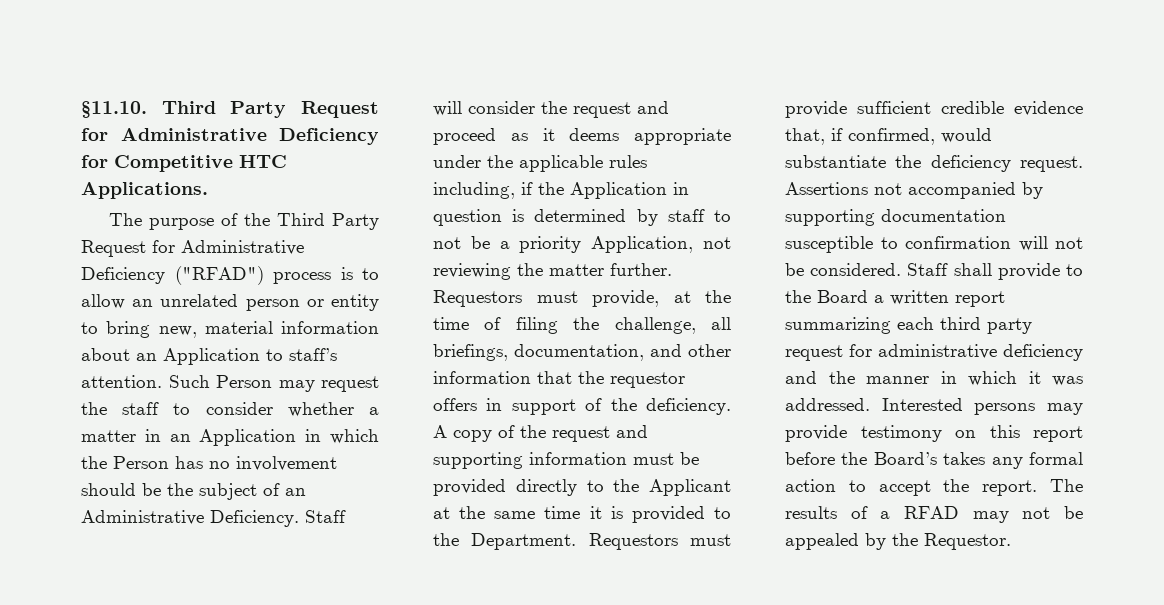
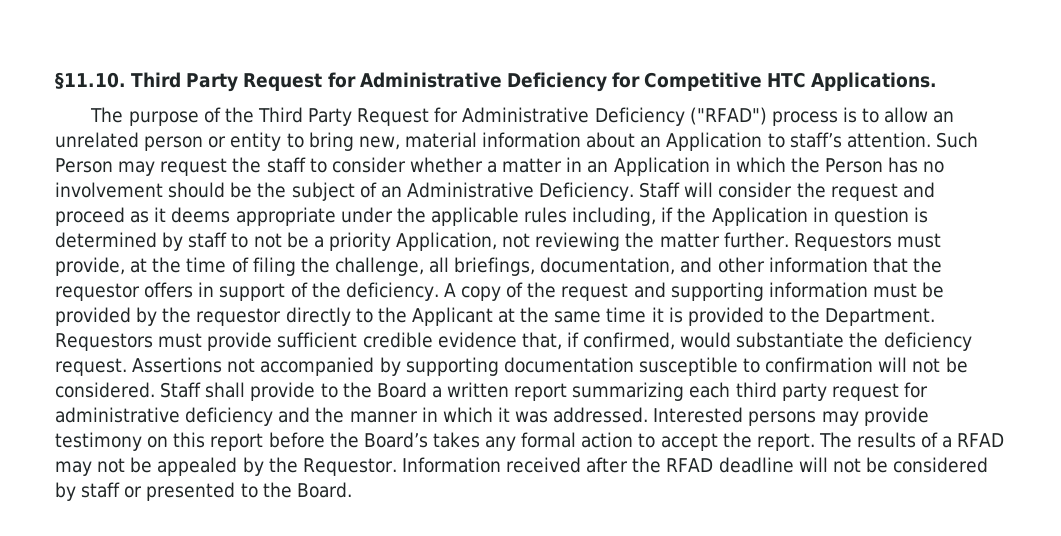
- A copy of the request and supporting information must be provided directly to the Applicant at the same time it is provided to the Department.
+ A copy of the request and supporting information must be provided by the requestor directly to the Applicant at the same time it is provided to the Department.
+ Information received after the RFAD deadline will not be considered by staff or presented to the Board.

